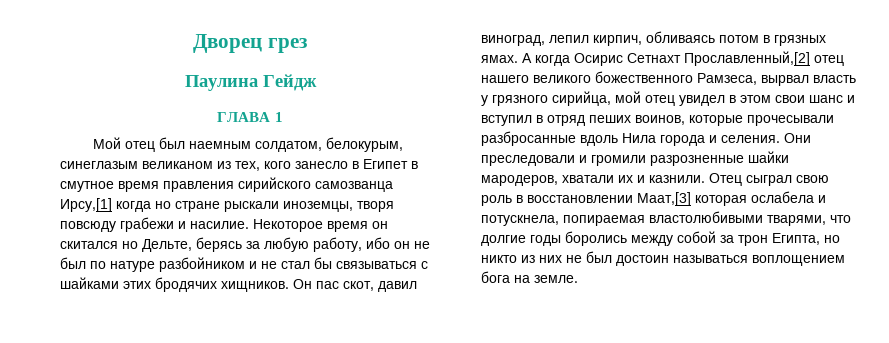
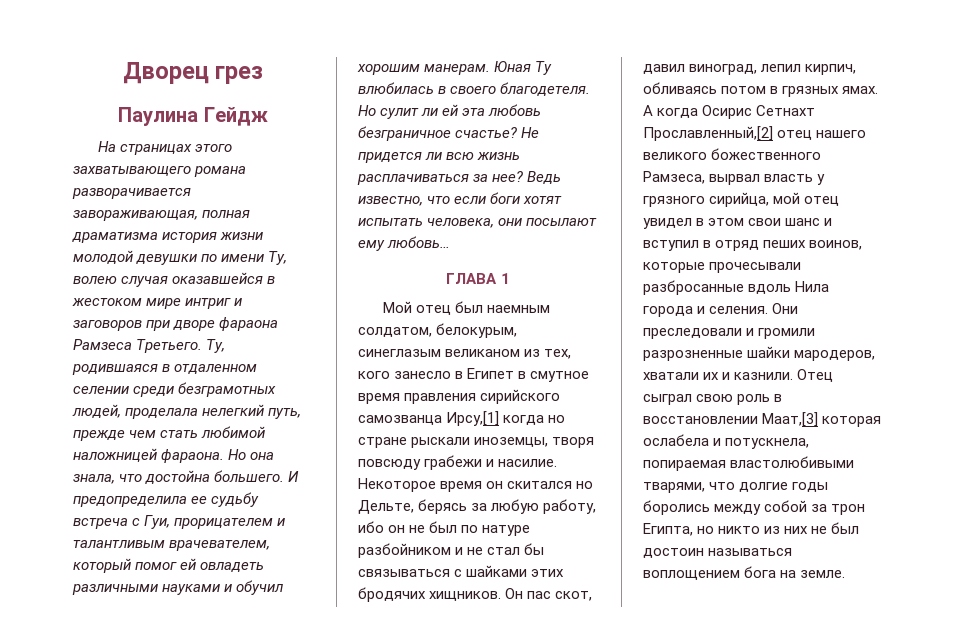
+ На страницах этого захватывающего романа разворачивается завораживающая, полная драматизма история жизни молодой девушки по имени Ту, волею случая оказавшейся в жестоком мире интриг и заговоров при дворе фараона Рамзеса Третьего. Ту, родившаяся в отдаленном селении среди безграмотных людей, проделала нелегкий путь, прежде чем стать любимой наложницей фараона. Но она знала, что достойна большего. И предопределила ее судьбу встреча с Гуи, прорицателем и талантливым врачевателем, который помог ей овладеть различными науками и обучил хорошим манерам. Юная Ту влюбилась в своего благодетеля. Но сулит ли ей эта любовь безграничное счастье? Не придется ли всю жизнь расплачиваться за нее? Ведь известно, что если боги хотят испытать человека, они посылают ему любовь…

